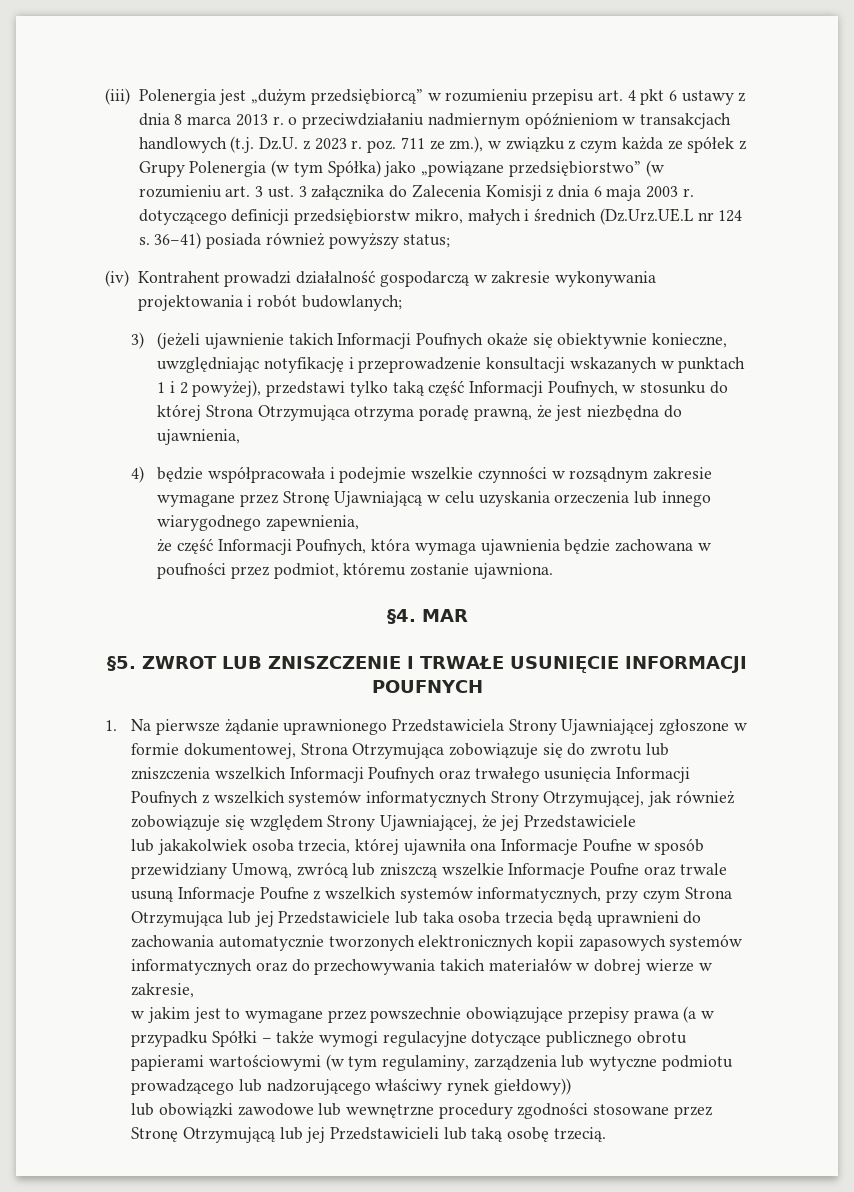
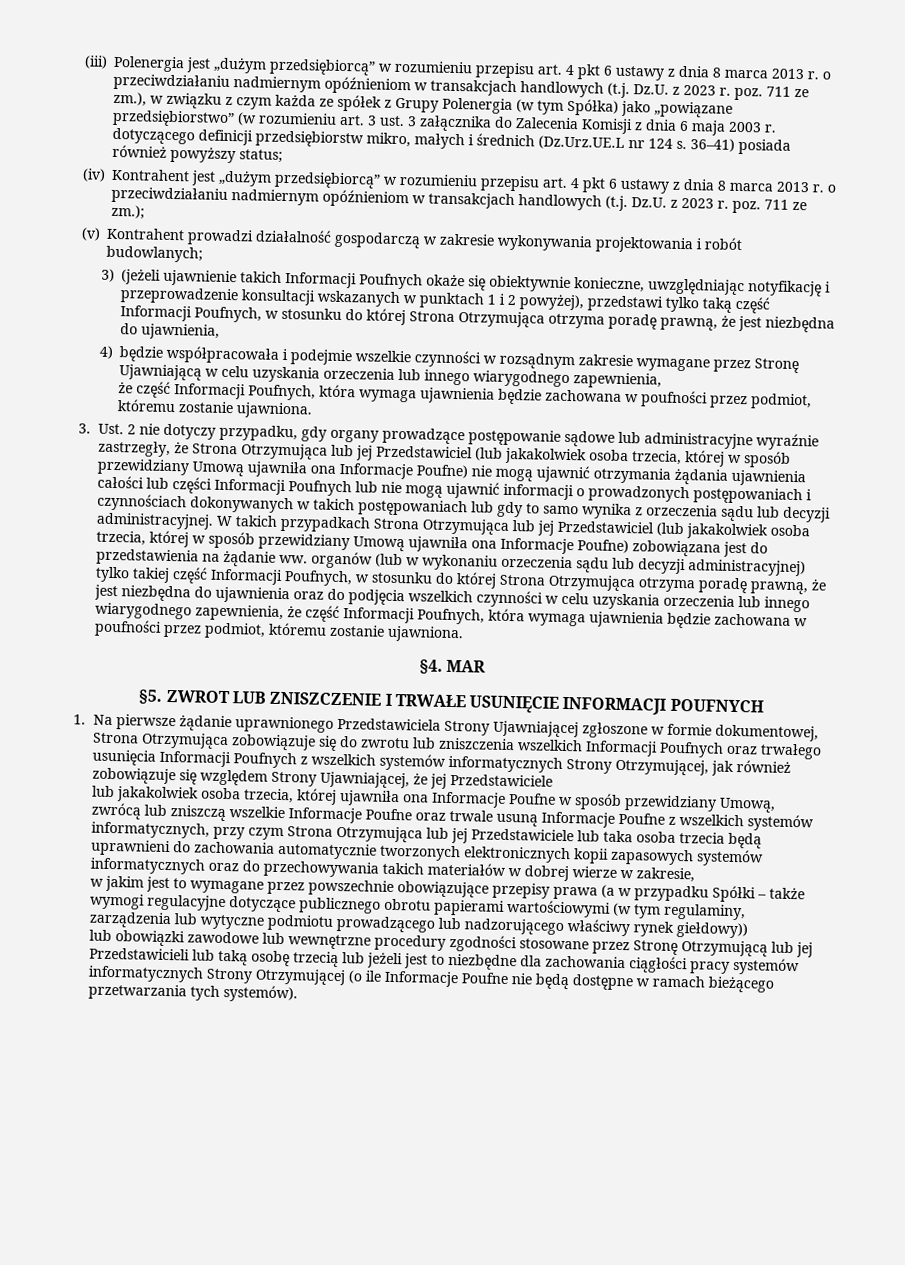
- (iv) Kontrahent prowadzi działalność gospodarczą w zakresie wykonywania projektowania i robót budowlanych;
+ (iv) Kontrahent jest „dużym przedsiębiorcą” w rozumieniu przepisu art. 4 pkt 6 ustawy z dnia 8 marca 2013 r. o przeciwdziałaniu nadmiernym opóźnieniom w transakcjach handlowych (t.j. Dz.U. z 2023 r. poz. 711 ze zm.);
+ (v) Kontrahent prowadzi działalność gospodarczą w zakresie wykonywania projektowania i robót budowlanych;
+ 3. Ust. 2 nie dotyczy przypadku, gdy organy prowadzące postępowanie sądowe lub administracyjne wyraźnie zastrzegły, że Strona Otrzymująca lub jej Przedstawiciel (lub jakakolwiek osoba trzecia, której w sposób przewidziany Umową ujawniła ona Informacje Poufne) nie mogą ujawnić otrzymania żądania ujawnienia całości lub części Informacji Poufnych lub nie mogą ujawnić informacji o prowadzonych postępowaniach i czynnościach dokonywanych w takich postępowaniach lub gdy to samo wynika z orzeczenia sądu lub decyzji administracyjnej. W takich przypadkach Strona Otrzymująca lub jej Przedstawiciel (lub jakakolwiek osoba trzecia, której w sposób przewidziany Umową ujawniła ona Informacje Poufne) zobowiązana jest do przedstawienia na żądanie ww. organów (lub w wykonaniu orzeczenia sądu lub decyzji administracyjnej) tylko takiej część Informacji Poufnych, w stosunku do której Strona Otrzymująca otrzyma poradę prawną, że jest niezbędna do ujawnienia oraz do podjęcia wszelkich czynności w celu uzyskania orzeczenia lub innego wiarygodnego zapewnienia, że część Informacji Poufnych, która wymaga ujawnienia będzie zachowana w poufności przez podmiot, któremu zostanie ujawniona.
- lub obowiązki zawodowe lub wewnętrzne procedury zgodności stosowane przez Stronę Otrzymującą lub jej Przedstawicieli lub taką osobę trzecią.
+ lub obowiązki zawodowe lub wewnętrzne procedury zgodności stosowane przez Stronę Otrzymującą lub jej Przedstawicieli lub taką osobę trzecią lub jeżeli jest to niezbędne dla zachowania ciągłości pracy systemów informatycznych Strony Otrzymującej (o ile Informacje Poufne nie będą dostępne w ramach bieżącego przetwarzania tych systemów).

